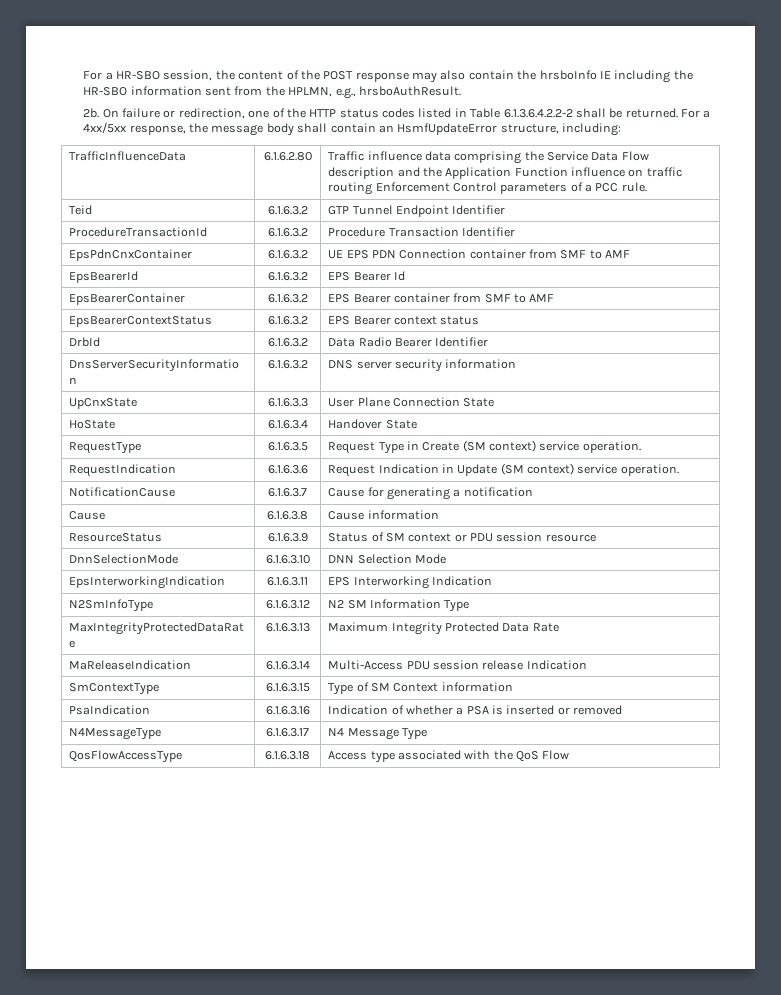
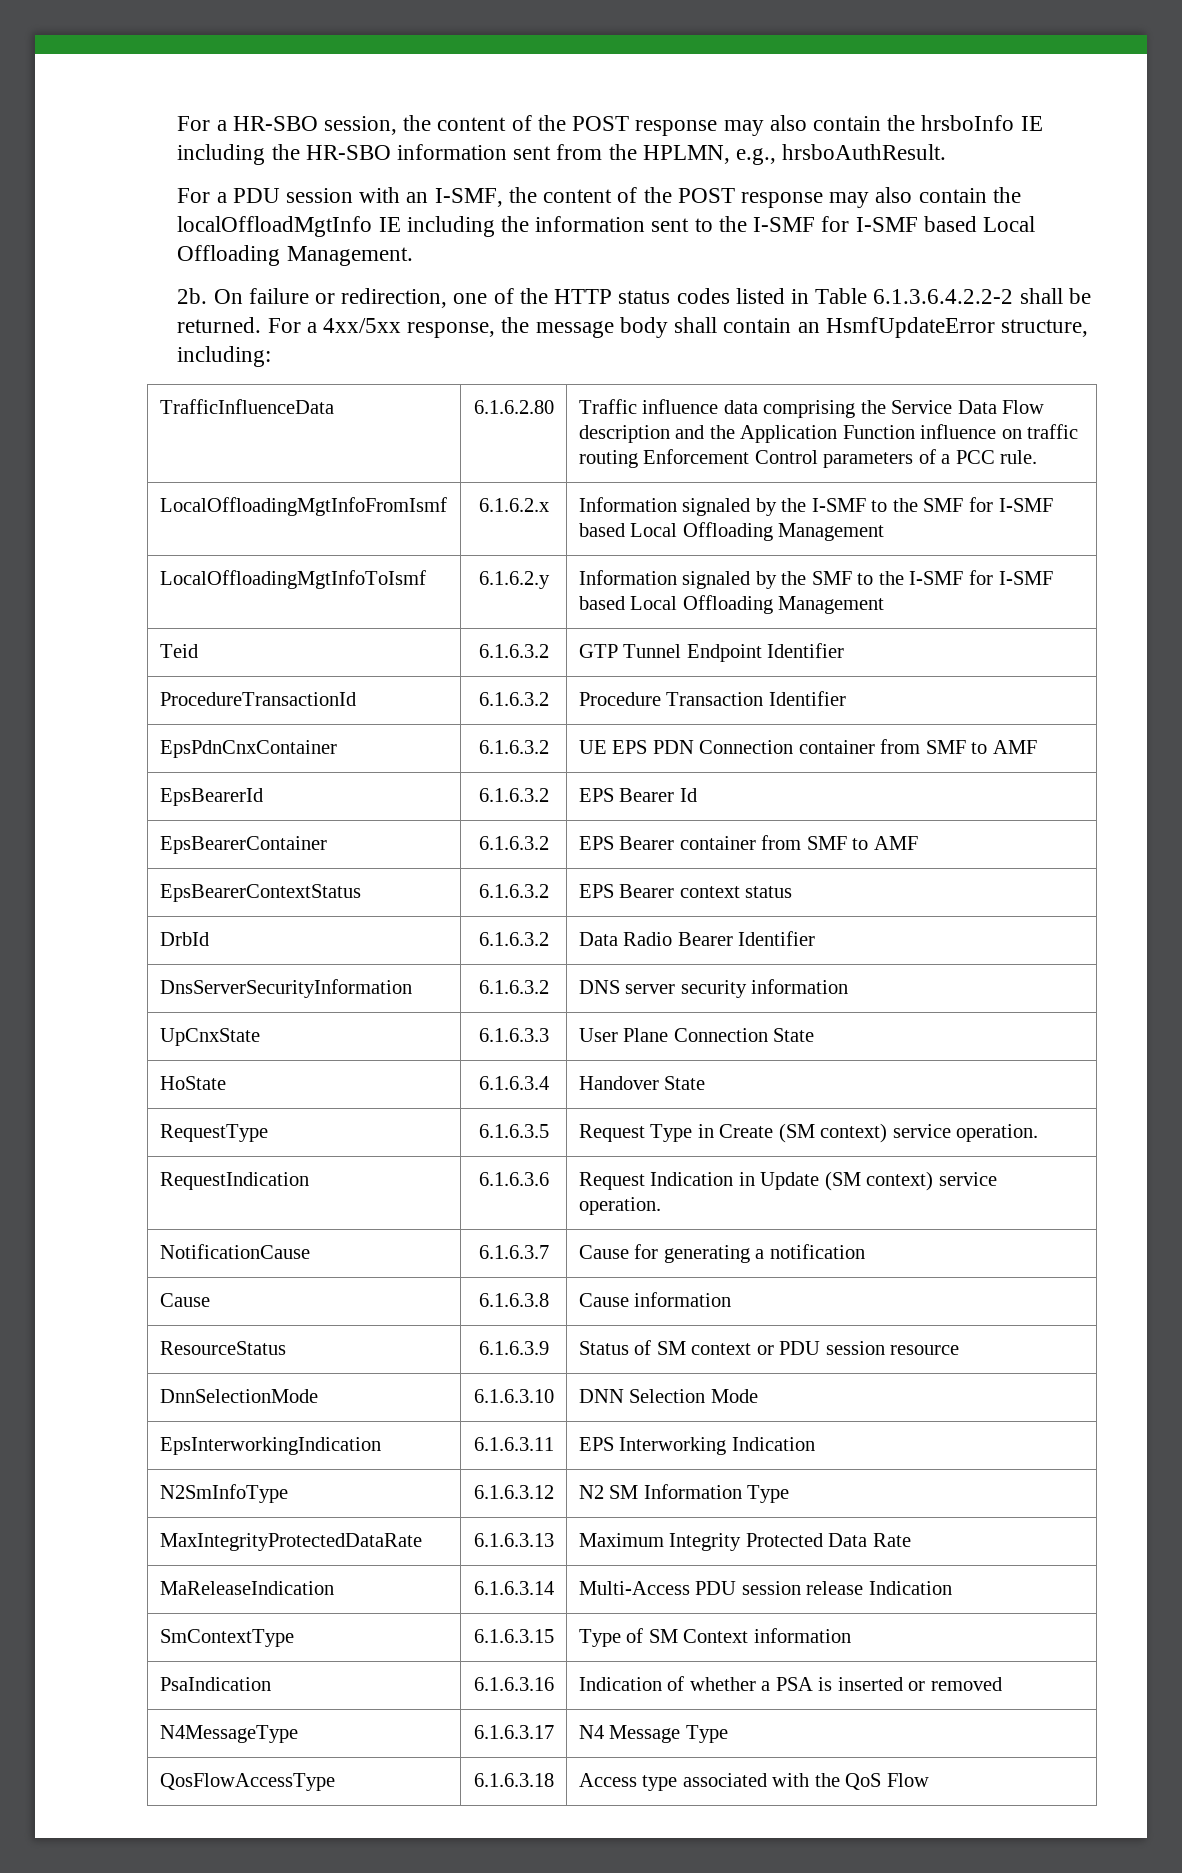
+ For a PDU session with an I-SMF, the content of the POST response may also contain the localOffloadMgtInfo IE including the information sent to the I-SMF for I-SMF based Local Offloading Management.
+ LocalOffloadingMgtInfoFromIsmf | 6.1.6.2.x | Information signaled by the I-SMF to the SMF for I-SMF based Local Offloading Management
+ LocalOffloadingMgtInfoToIsmf | 6.1.6.2.y | Information signaled by the SMF to the I-SMF for I-SMF based Local Offloading Management

